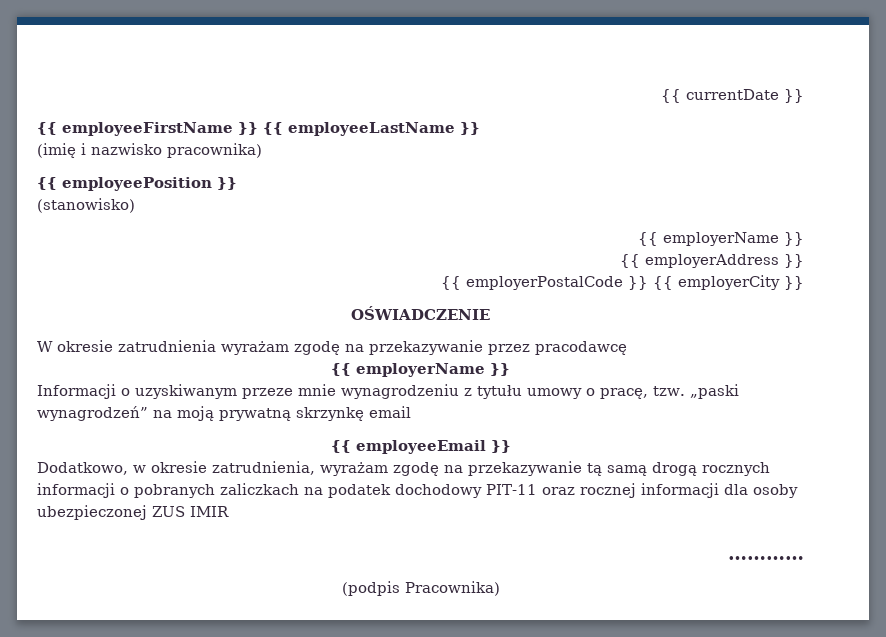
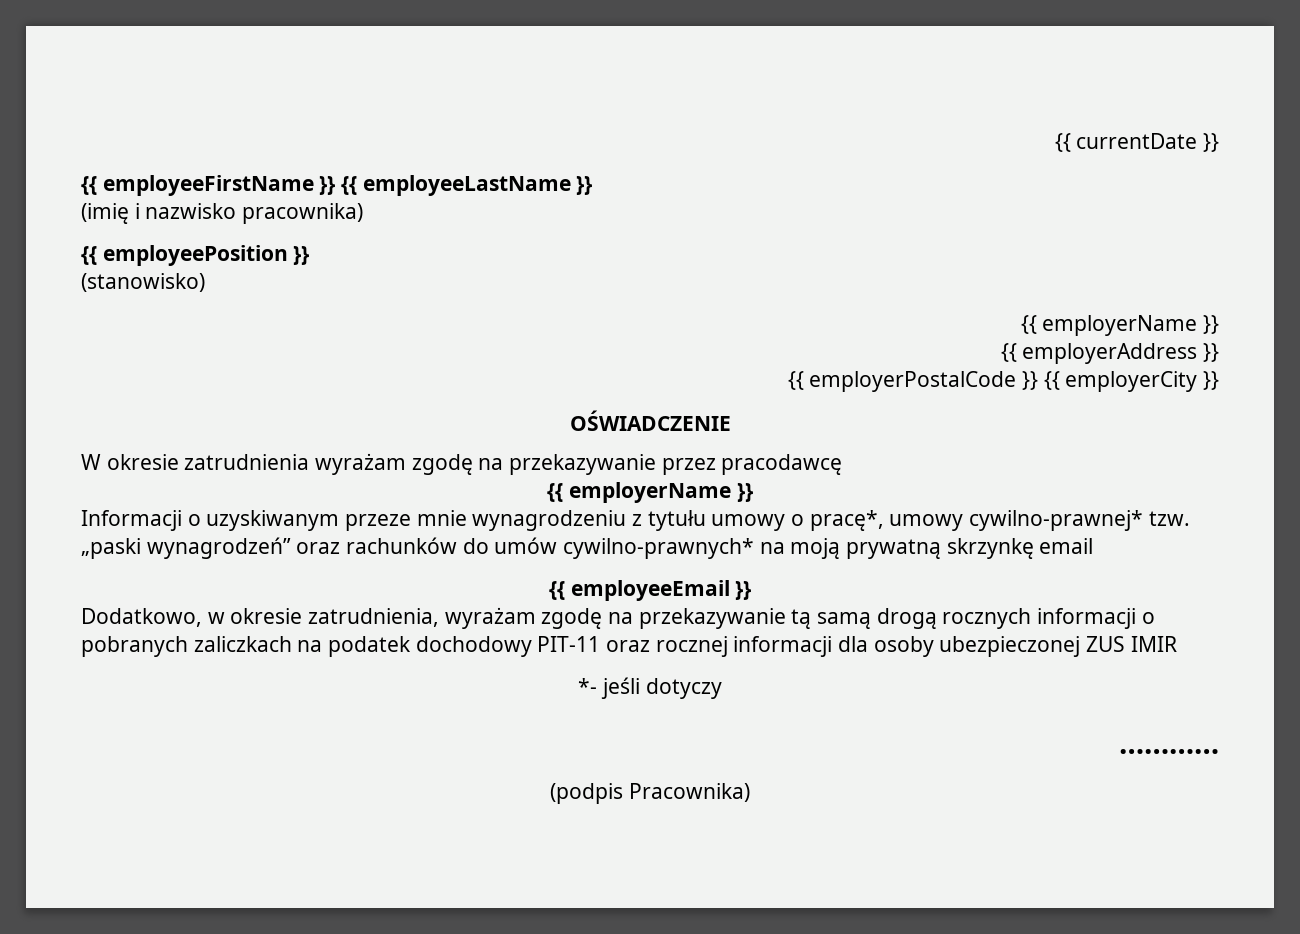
- Informacji o uzyskiwanym przeze mnie wynagrodzeniu z tytułu umowy o pracę, tzw. „paski wynagrodzeń” na moją prywatną skrzynkę email
+ Informacji o uzyskiwanym przeze mnie wynagrodzeniu z tytułu umowy o pracę*, umowy cywilno-prawnej* tzw. „paski wynagrodzeń” oraz rachunków do umów cywilno-prawnych* na moją prywatną skrzynkę email
+ *- jeśli dotyczy

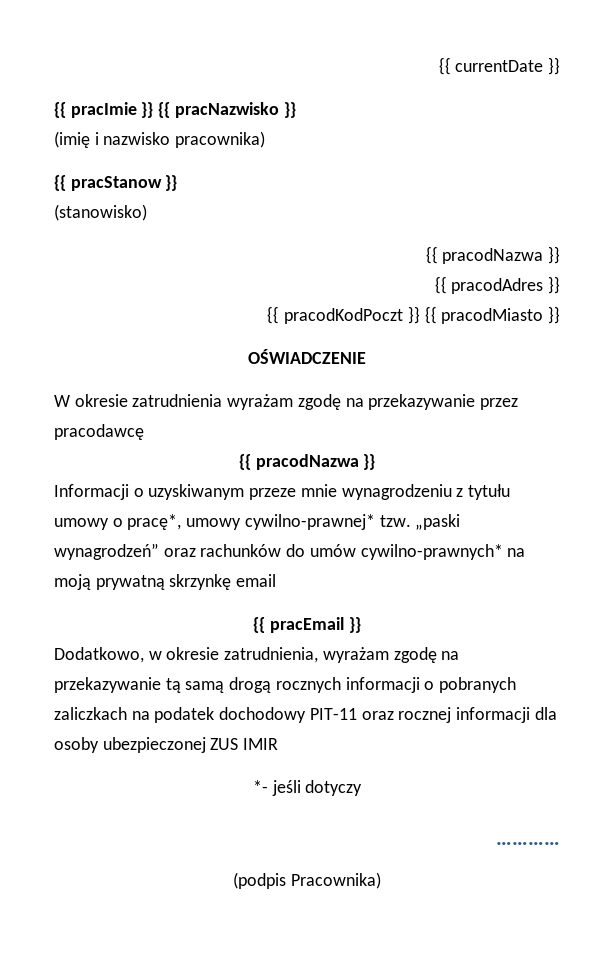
- {{ employeeFirstName }} {{ employeeLastName }}
+ {{ pracImie }} {{ pracNazwisko }}
- {{ employeePosition }}
+ {{ pracStanow }}
  (stanowisko)
- {{ employerName }}
- {{ employerAddress }}
- {{ employerPostalCode }} {{ employerCity }}
+ {{ pracodNazwa }}
+ {{ pracodAdres }}
+ {{ pracodKodPoczt }} {{ pracodMiasto }}
  W okresie zatrudnienia wyrażam zgodę na przekazywanie przez pracodawcę
- {{ employerName }}
+ {{ pracodNazwa }}
- {{ employeeEmail }}
+ {{ pracEmail }}

